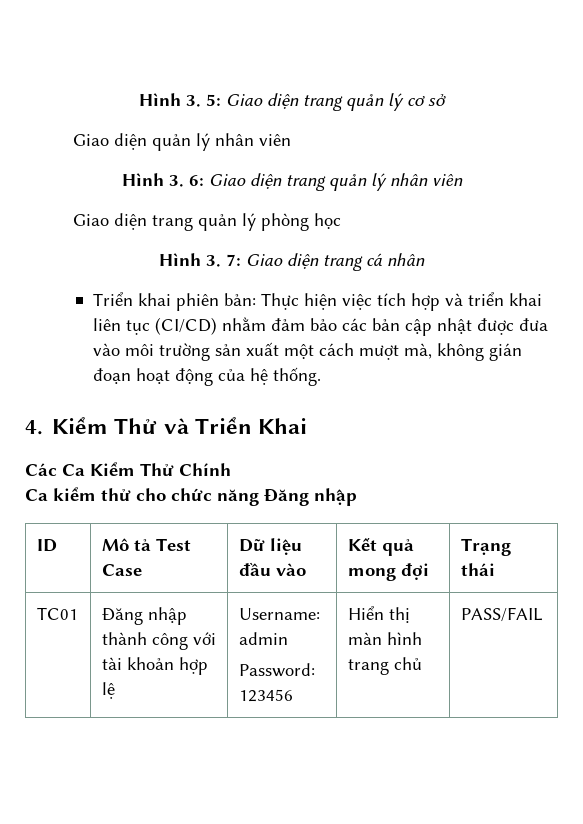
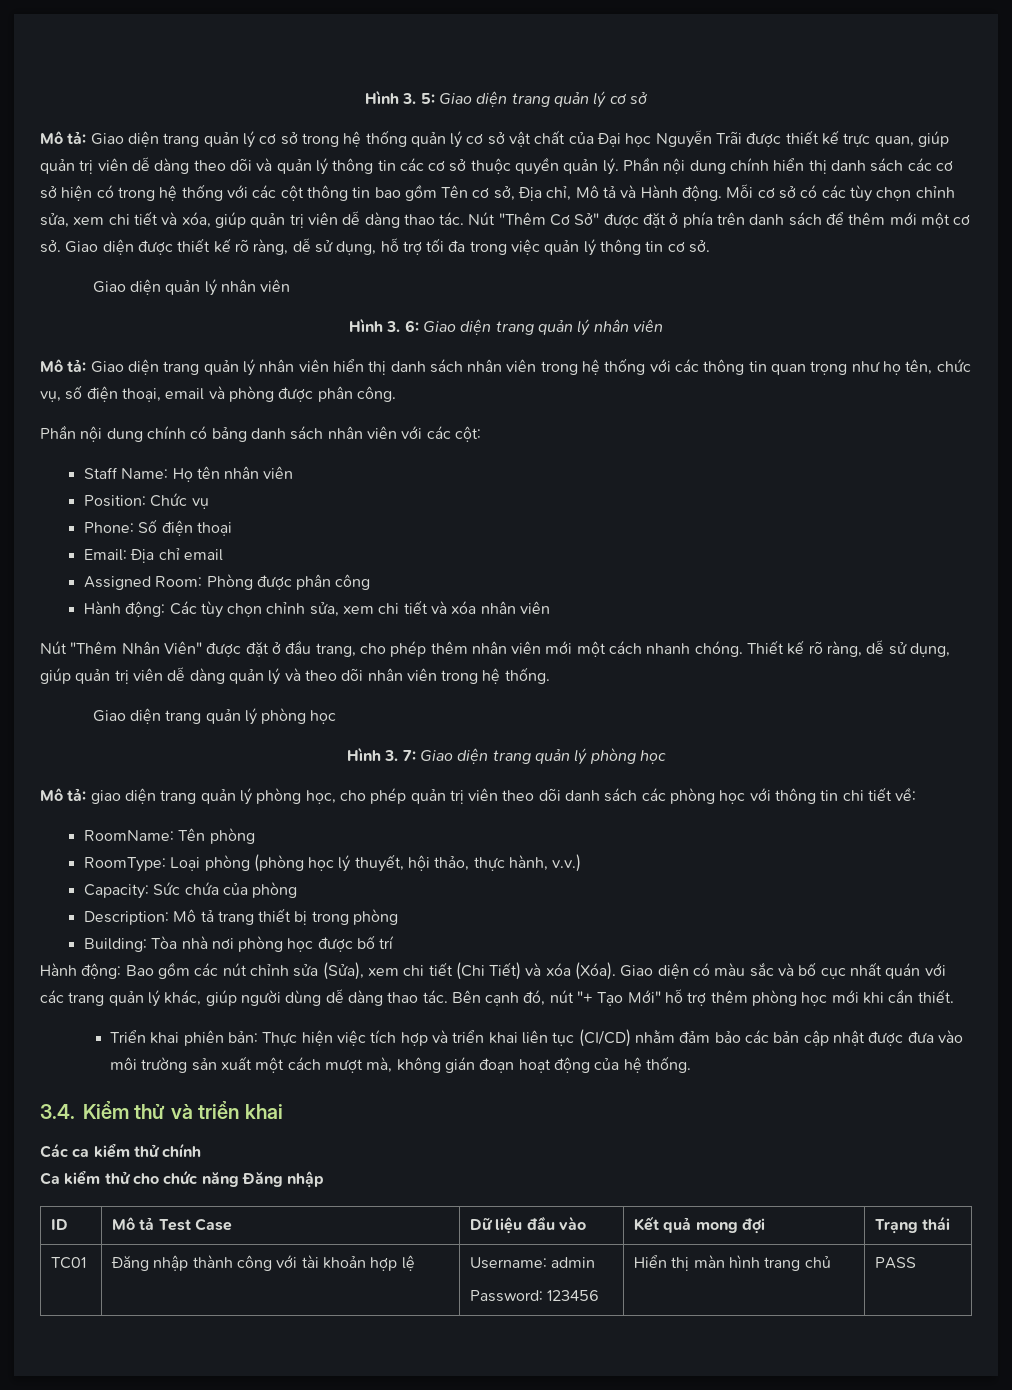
+ Mô tả: Giao diện trang quản lý cơ sở trong hệ thống quản lý cơ sở vật chất của Đại học Nguyễn Trãi được thiết kế trực quan, giúp quản trị viên dễ dàng theo dõi và quản lý thông tin các cơ sở thuộc quyền quản lý. Phần nội dung chính hiển thị danh sách các cơ sở hiện có trong hệ thống với các cột thông tin bao gồm Tên cơ sở, Địa chỉ, Mô tả và Hành động. Mỗi cơ sở có các tùy chọn chỉnh sửa, xem chi tiết và xóa, giúp quản trị viên dễ dàng thao tác. Nút "Thêm Cơ Sở" được đặt ở phía trên danh sách để thêm mới một cơ sở. Giao diện được thiết kế rõ ràng, dễ sử dụng, hỗ trợ tối đa trong việc quản lý thông tin cơ sở.
+ Mô tả: Giao diện trang quản lý nhân viên hiển thị danh sách nhân viên trong hệ thống với các thông tin quan trọng như họ tên, chức vụ, số điện thoại, email và phòng được phân công.
+ Phần nội dung chính có bảng danh sách nhân viên với các cột:
+ Staff Name: Họ tên nhân viên
+ Position: Chức vụ
+ Phone: Số điện thoại
+ Email: Địa chỉ email
+ Assigned Room: Phòng được phân công
+ Hành động: Các tùy chọn chỉnh sửa, xem chi tiết và xóa nhân viên
+ Nút "Thêm Nhân Viên" được đặt ở đầu trang, cho phép thêm nhân viên mới một cách nhanh chóng. Thiết kế rõ ràng, dễ sử dụng, giúp quản trị viên dễ dàng quản lý và theo dõi nhân viên trong hệ thống.
- Hình 3. 7: Giao diện trang cá nhân
+ Hình 3. 7: Giao diện trang quản lý phòng học
+ Mô tả: giao diện trang quản lý phòng học, cho phép quản trị viên theo dõi danh sách các phòng học với thông tin chi tiết về:
+ RoomName: Tên phòng
+ RoomType: Loại phòng (phòng học lý thuyết, hội thảo, thực hành, v.v.)
+ Capacity: Sức chứa của phòng
+ Description: Mô tả trang thiết bị trong phòng
+ Building: Tòa nhà nơi phòng học được bố trí
+ Hành động: Bao gồm các nút chỉnh sửa (Sửa), xem chi tiết (Chi Tiết) và xóa (Xóa). Giao diện có màu sắc và bố cục nhất quán với các trang quản lý khác, giúp người dùng dễ dàng thao tác. Bên cạnh đó, nút "+ Tạo Mới" hỗ trợ thêm phòng học mới khi cần thiết.
- 4. Kiểm Thử và Triển Khai
- Các Ca Kiểm Thử Chính
+ 3.4. Kiểm thử và triển khai
+ Các ca kiểm thử chính
  TC01 | Đăng nhập thành công với tài khoản hợp lệ | Username: admin
- Password: 123456 | Hiển thị màn hình trang chủ | PASS/FAIL
+ Password: 123456 | Hiển thị màn hình trang chủ | PASS

